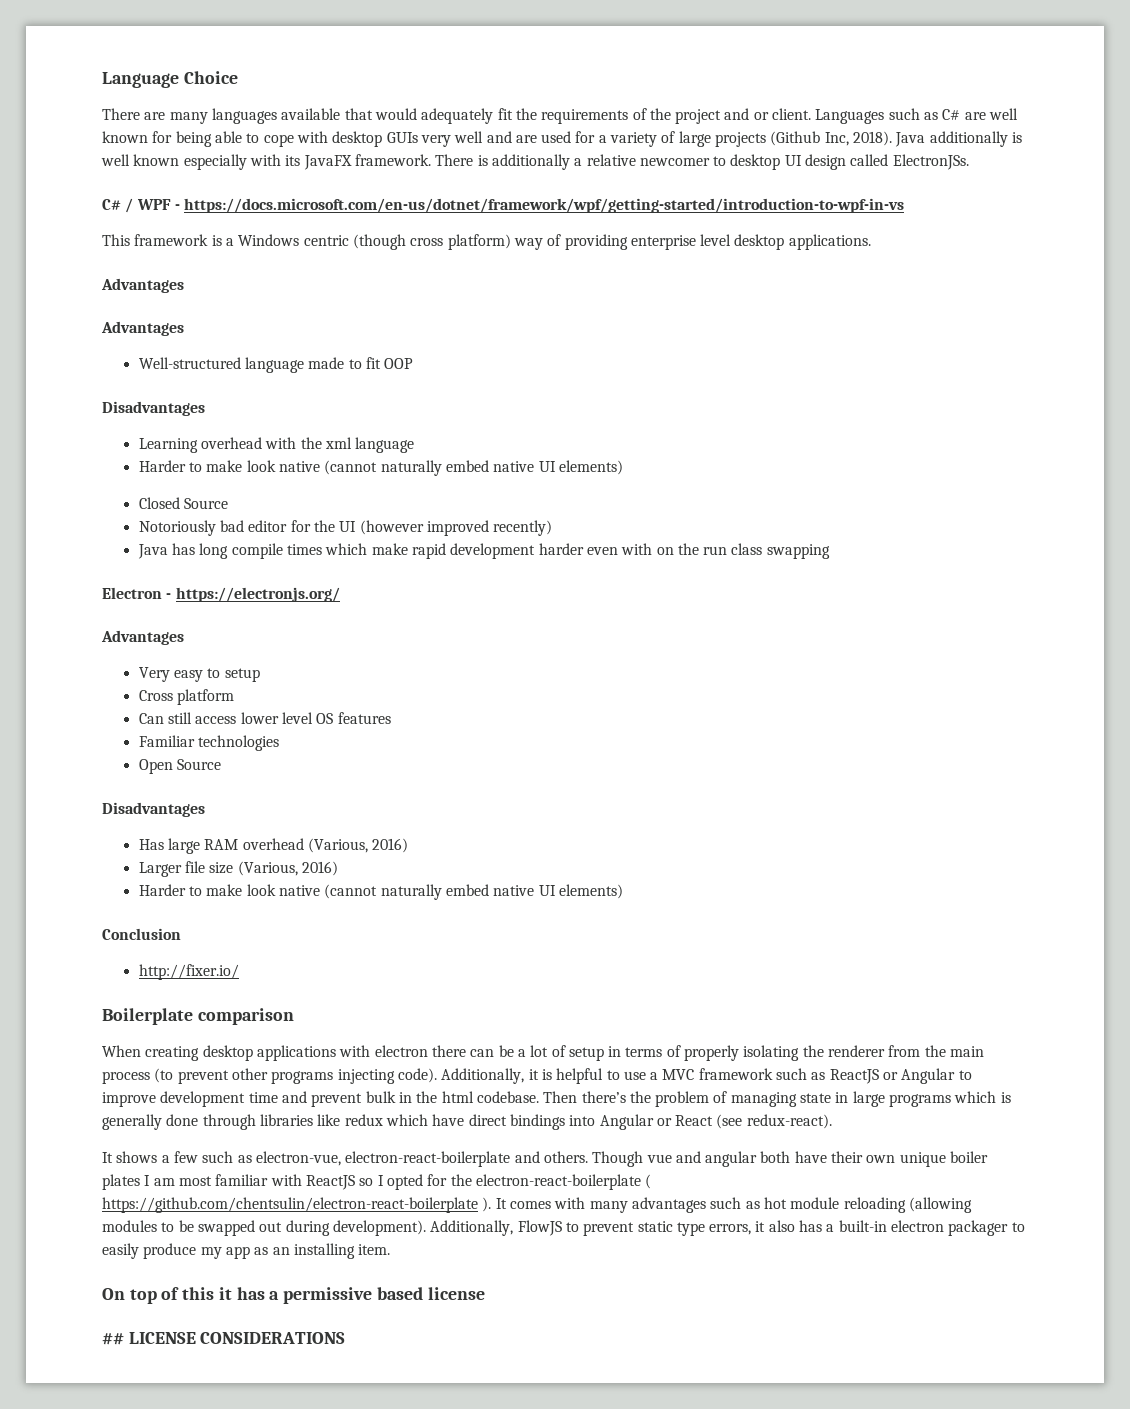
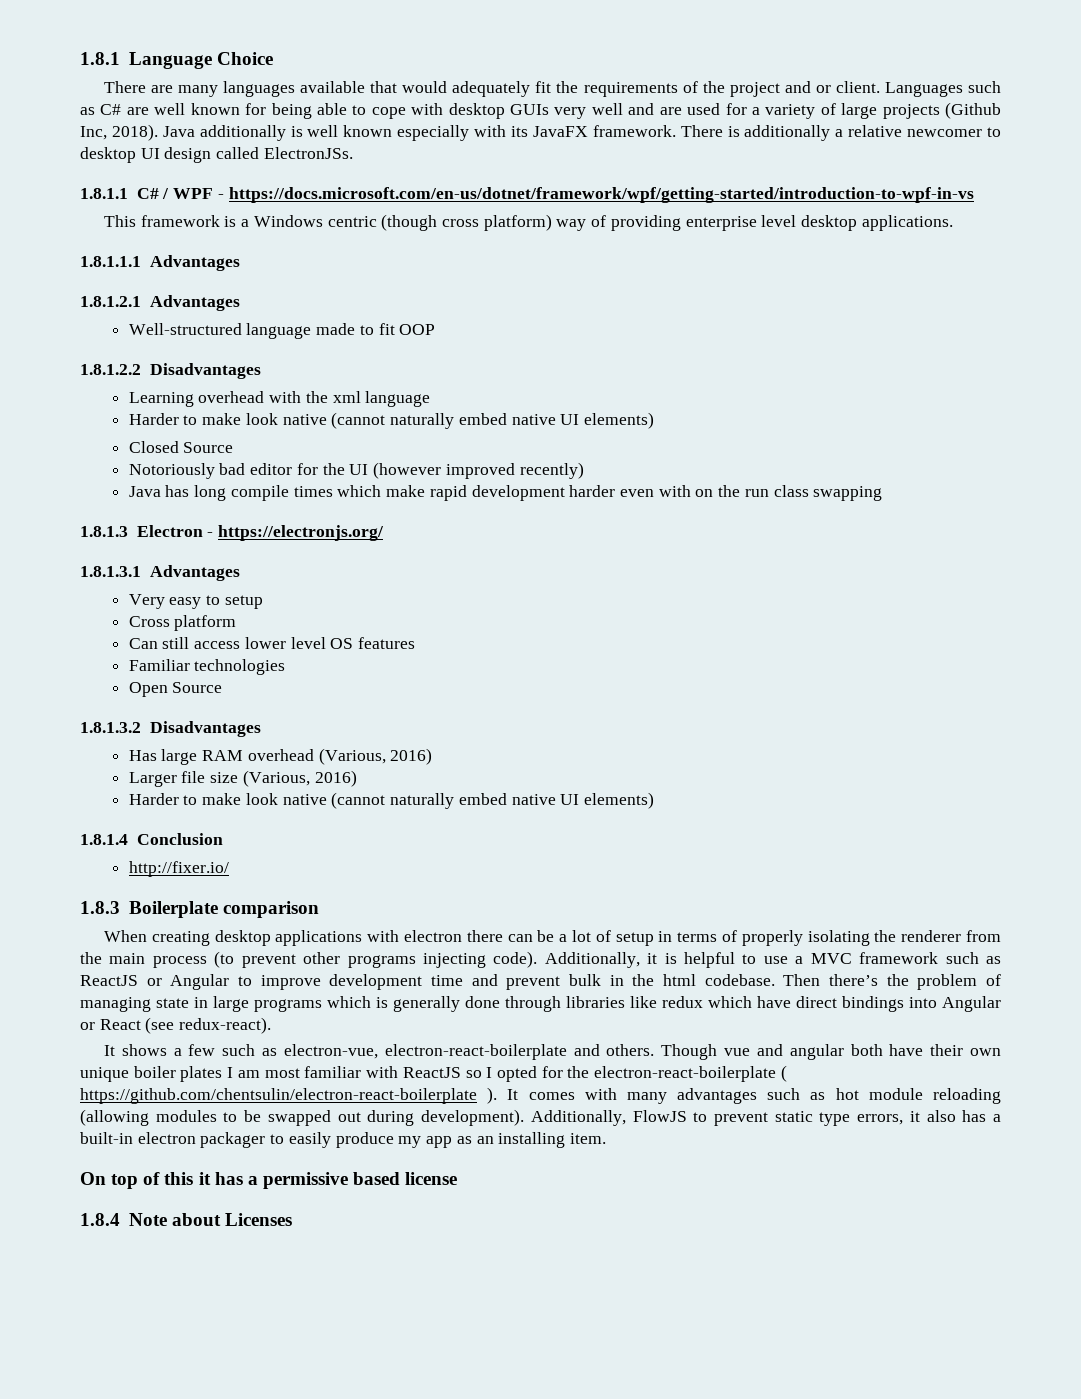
- Language Choice
+ 1.8.1 Language Choice
- C# / WPF - https://docs.microsoft.com/en-us/dotnet/framework/wpf/getting-started/introduction-to-wpf-in-vs
+ 1.8.1.1 C# / WPF - https://docs.microsoft.com/en-us/dotnet/framework/wpf/getting-started/introduction-to-wpf-in-vs
  This framework is a Windows centric (though cross platform) way of providing enterprise level desktop applications.
- Advantages
- Advantages
+ 1.8.1.1.1 Advantages
+ 1.8.1.2.1 Advantages
  Well-structured language made to fit OOP
- Disadvantages
+ 1.8.1.2.2 Disadvantages
- Electron - https://electronjs.org/
- Advantages
+ 1.8.1.3 Electron - https://electronjs.org/
+ 1.8.1.3.1 Advantages
  Open Source
- Disadvantages
+ 1.8.1.3.2 Disadvantages
- Conclusion
+ 1.8.1.4 Conclusion
- Boilerplate comparison
+ 1.8.3 Boilerplate comparison
- ## LICENSE CONSIDERATIONS
+ 1.8.4 Note about Licenses

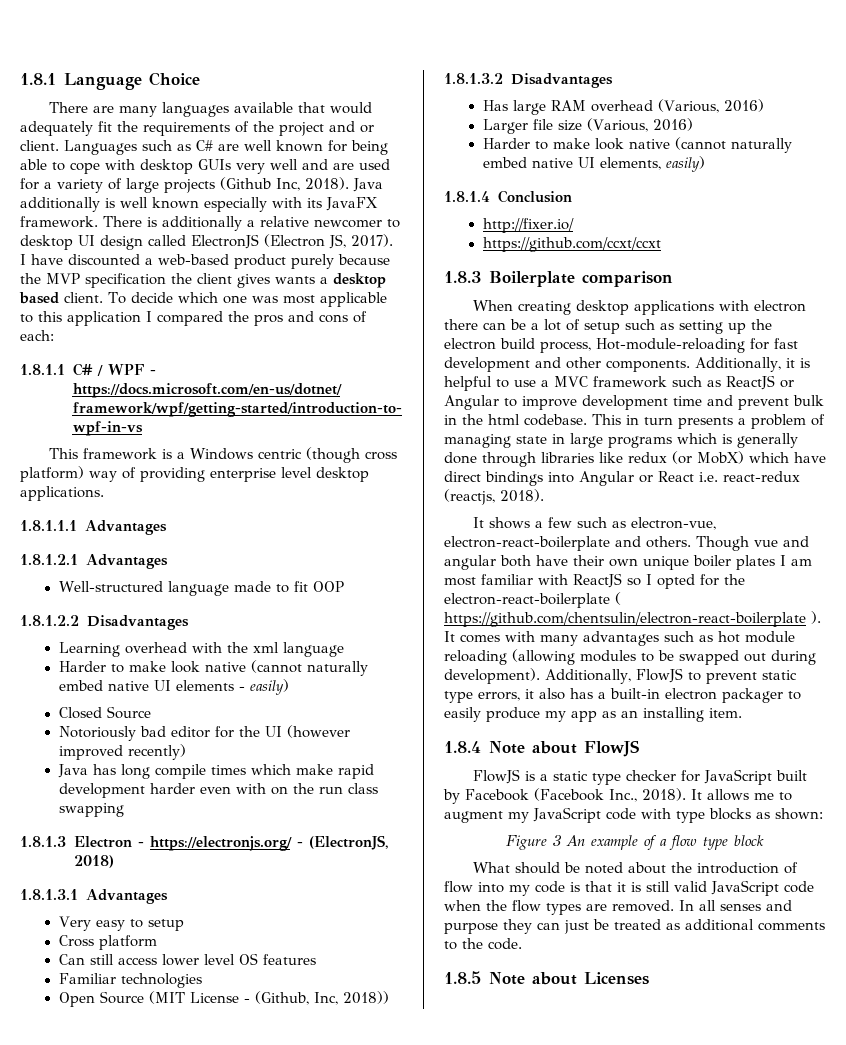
- There is additionally a relative newcomer to desktop UI design called ElectronJSs.
+ There is additionally a relative newcomer to desktop UI design called ElectronJS (Electron JS, 2017). I have discounted a web-based product purely because the MVP specification the client gives wants a desktop based client. To decide which one was most applicable to this application I compared the pros and cons of each:
  Learning overhead with the xml language
- Harder to make look native (cannot naturally embed native UI elements)
+ Harder to make look native (cannot naturally embed native UI elements - easily)
- 1.8.1.3 Electron - https://electronjs.org/
+ 1.8.1.3 Electron - https://electronjs.org/ - (ElectronJS, 2018)
- Open Source
+ Open Source (MIT License - (Github, Inc, 2018))
  Larger file size (Various, 2016)
- Harder to make look native (cannot naturally embed native UI elements)
+ Harder to make look native (cannot naturally embed native UI elements, easily)
+ https://github.com/ccxt/ccxt
- When creating desktop applications with electron there can be a lot of setup in terms of properly isolating the renderer from the main process (to prevent other programs injecting code).
+ When creating desktop applications with electron there can be a lot of setup such as setting up the electron build process, Hot-module-reloading for fast development and other components.
- Then there’s the problem of managing state in large programs which is generally done through libraries like redux which have direct bindings into Angular or React (see redux-react).
+ This in turn presents a problem of managing state in large programs which is generally done through libraries like redux (or MobX) which have direct bindings into Angular or React i.e. react-redux (reactjs, 2018).
- On top of this it has a permissive based license
- 1.8.4 Note about Licenses
+ 1.8.4 Note about FlowJS
+ FlowJS is a static type checker for JavaScript built by Facebook (Facebook Inc., 2018). It allows me to augment my JavaScript code with type blocks as shown:
+ Figure 3 An example of a flow type block
+ What should be noted about the introduction of flow into my code is that it is still valid JavaScript code when the flow types are removed. In all senses and purpose they can just be treated as additional comments to the code.
+ 1.8.5 Note about Licenses

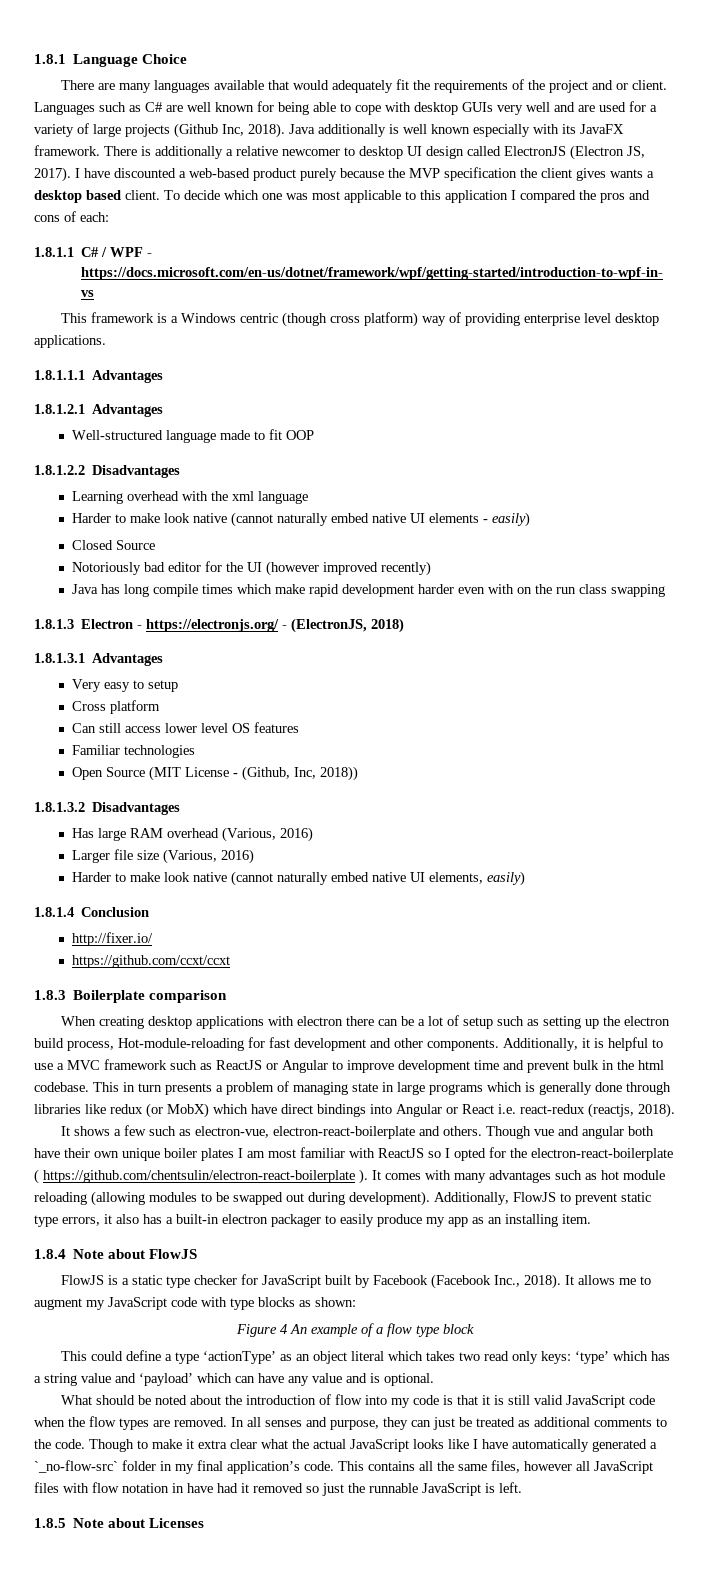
- Figure 3 An example of a flow type block
+ Figure 4 An example of a flow type block
+ This could define a type ‘actionType’ as an object literal which takes two read only keys: ‘type’ which has a string value and ‘payload’ which can have any value and is optional.
- In all senses and purpose they can just be treated as additional comments to the code.
+ In all senses and purpose, they can just be treated as additional comments to the code. Though to make it extra clear what the actual JavaScript looks like I have automatically generated a `_no-flow-src` folder in my final application’s code. This contains all the same files, however all JavaScript files with flow notation in have had it removed so just the runnable JavaScript is left.

